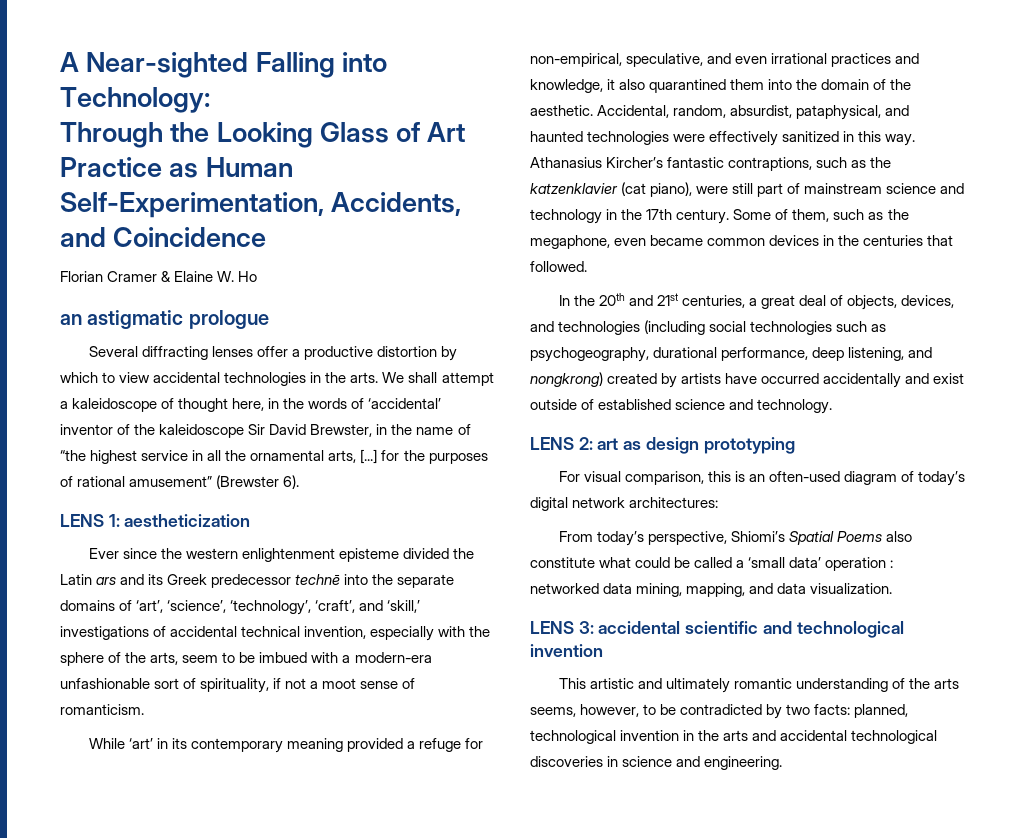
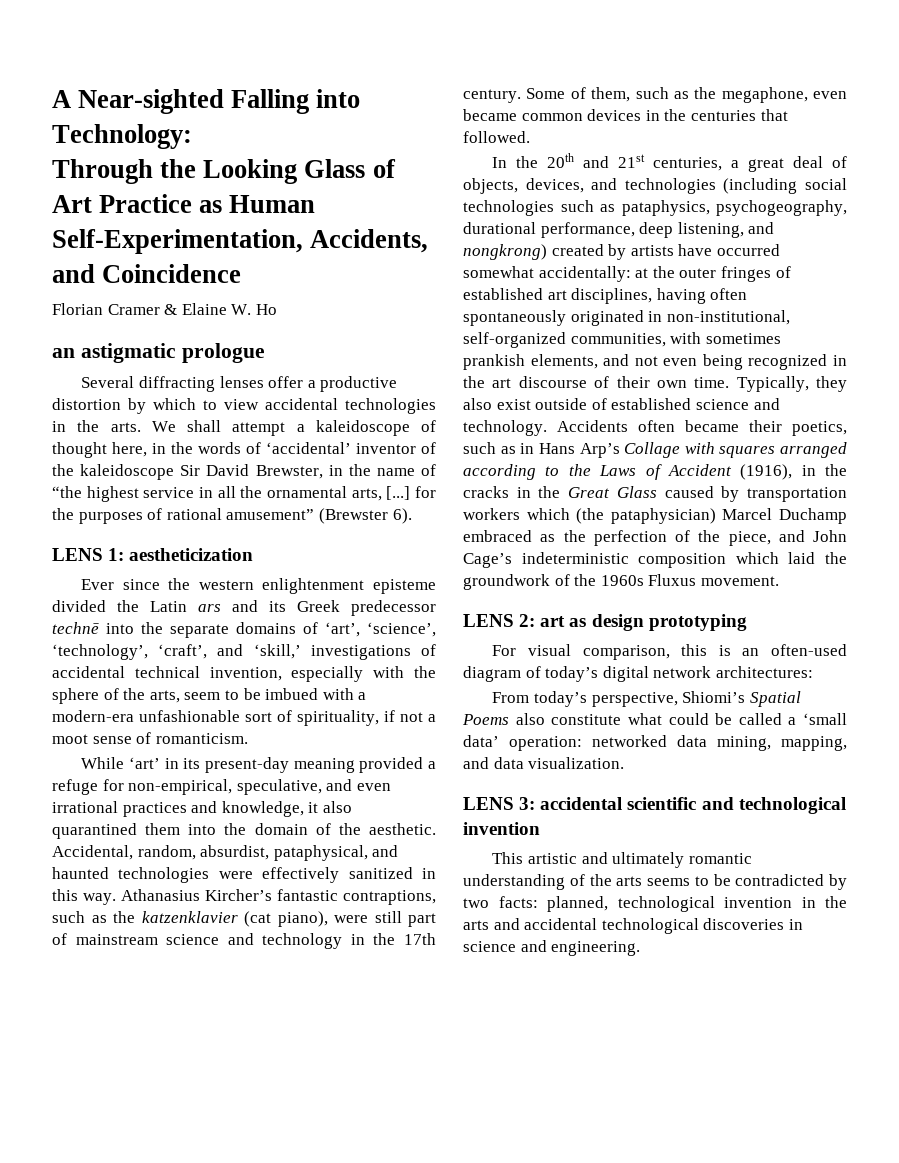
- While ‘art’ in its contemporary meaning provided a refuge for non-empirical, speculative, and even irrational practices and knowledge, it also quarantined them into the domain of the aesthetic.
+ While ‘art’ in its present-day meaning provided a refuge for non-empirical, speculative, and even irrational practices and knowledge, it also quarantined them into the domain of the aesthetic.
- In the 20th and 21st centuries, a great deal of objects, devices, and technologies (including social technologies such as psychogeography, durational performance, deep listening, and nongkrong) created by artists have occurred accidentally and exist outside of established science and technology.
+ In the 20th and 21st centuries, a great deal of objects, devices, and technologies (including social technologies such as pataphysics, psychogeography, durational performance, deep listening, and nongkrong) created by artists have occurred somewhat accidentally: at the outer fringes of established art disciplines, having often spontaneously originated in non-institutional, self-organized communities, with sometimes prankish elements, and not even being recognized in the art discourse of their own time. Typically, they also exist outside of established science and technology. Accidents often became their poetics, such as in Hans Arp’s Collage with squares arranged according to the Laws of Accident (1916), in the cracks in the Great Glass caused by transportation workers which (the pataphysician) Marcel Duchamp embraced as the perfection of the piece, and John Cage’s indeterministic composition which laid the groundwork of the 1960s Fluxus movement.
- From today’s perspective, Shiomi’s Spatial Poems also constitute what could be called a ‘small data’ operation : networked data mining, mapping, and data visualization.
+ From today’s perspective, Shiomi’s Spatial Poems also constitute what could be called a ‘small data’ operation: networked data mining, mapping, and data visualization.
- This artistic and ultimately romantic understanding of the arts seems, however, to be contradicted by two facts: planned, technological invention in the arts and accidental technological discoveries in science and engineering.
+ This artistic and ultimately romantic understanding of the arts seems to be contradicted by two facts: planned, technological invention in the arts and accidental technological discoveries in science and engineering.

